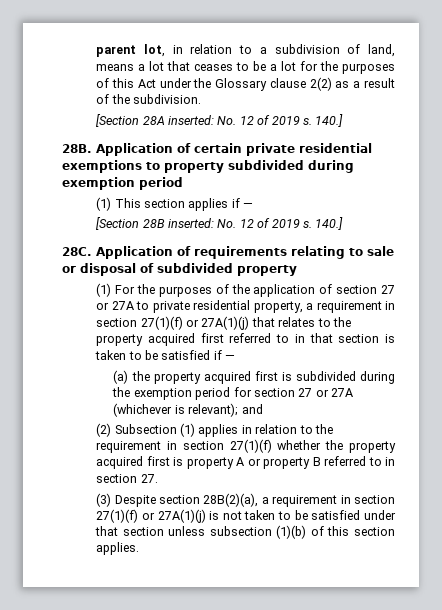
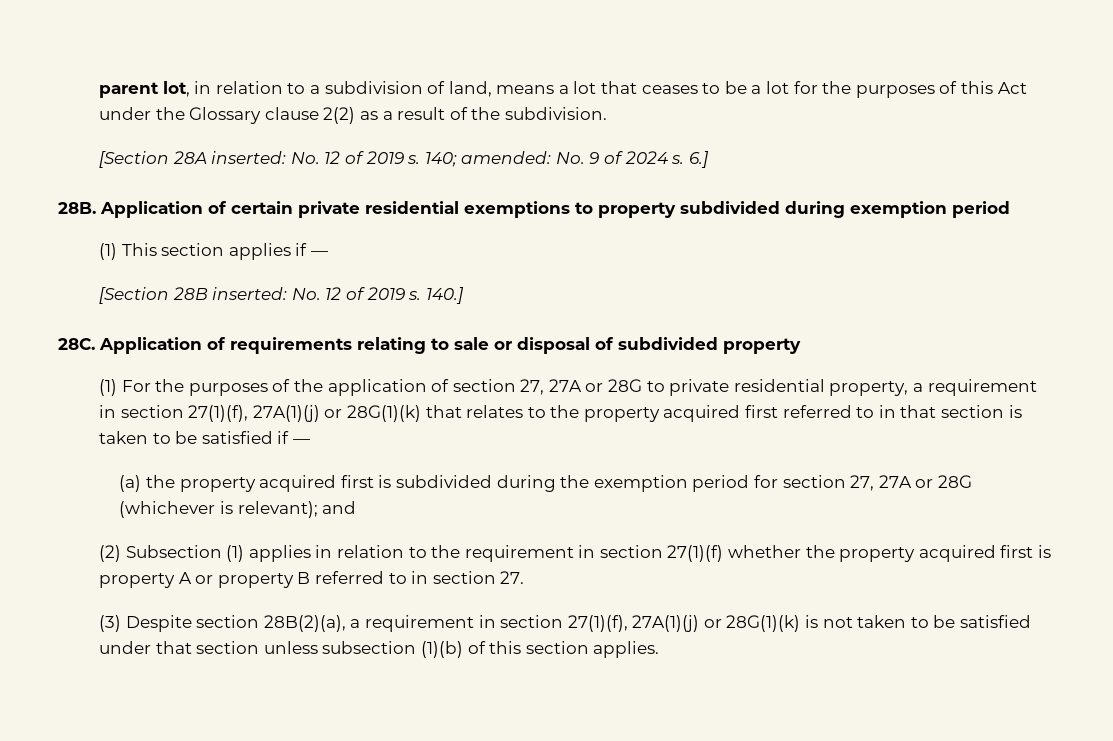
- [Section 28A inserted: No. 12 of 2019 s. 140.]
+ [Section 28A inserted: No. 12 of 2019 s. 140; amended: No. 9 of 2024 s. 6.]
- (1) For the purposes of the application of section 27 or 27A to private residential property, a requirement in section 27(1)(f) or 27A(1)(j) that relates to the property acquired first referred to in that section is taken to be satisfied if —
+ (1) For the purposes of the application of section 27, 27A or 28G to private residential property, a requirement in section 27(1)(f), 27A(1)(j) or 28G(1)(k) that relates to the property acquired first referred to in that section is taken to be satisfied if —
- (a) the property acquired first is subdivided during the exemption period for section 27 or 27A (whichever is relevant); and
+ (a) the property acquired first is subdivided during the exemption period for section 27, 27A or 28G (whichever is relevant); and
- (3) Despite section 28B(2)(a), a requirement in section 27(1)(f) or 27A(1)(j) is not taken to be satisfied under that section unless subsection (1)(b) of this section applies.
+ (3) Despite section 28B(2)(a), a requirement in section 27(1)(f), 27A(1)(j) or 28G(1)(k) is not taken to be satisfied under that section unless subsection (1)(b) of this section applies.

